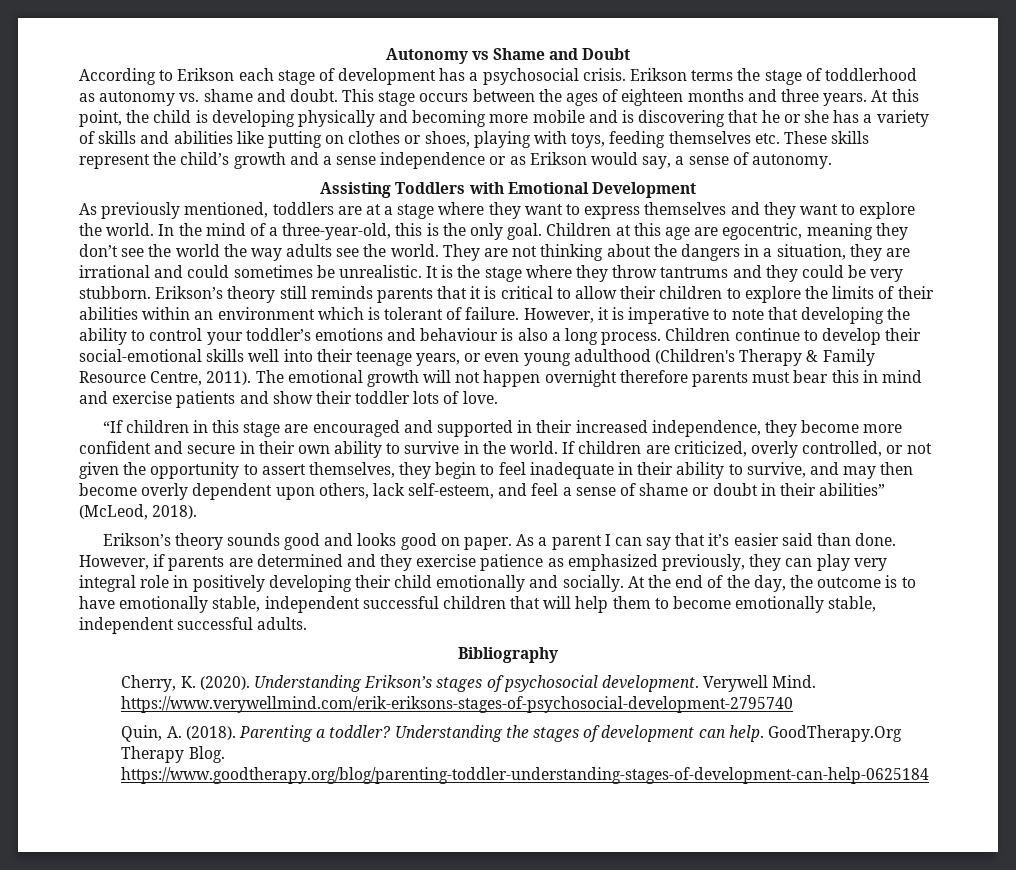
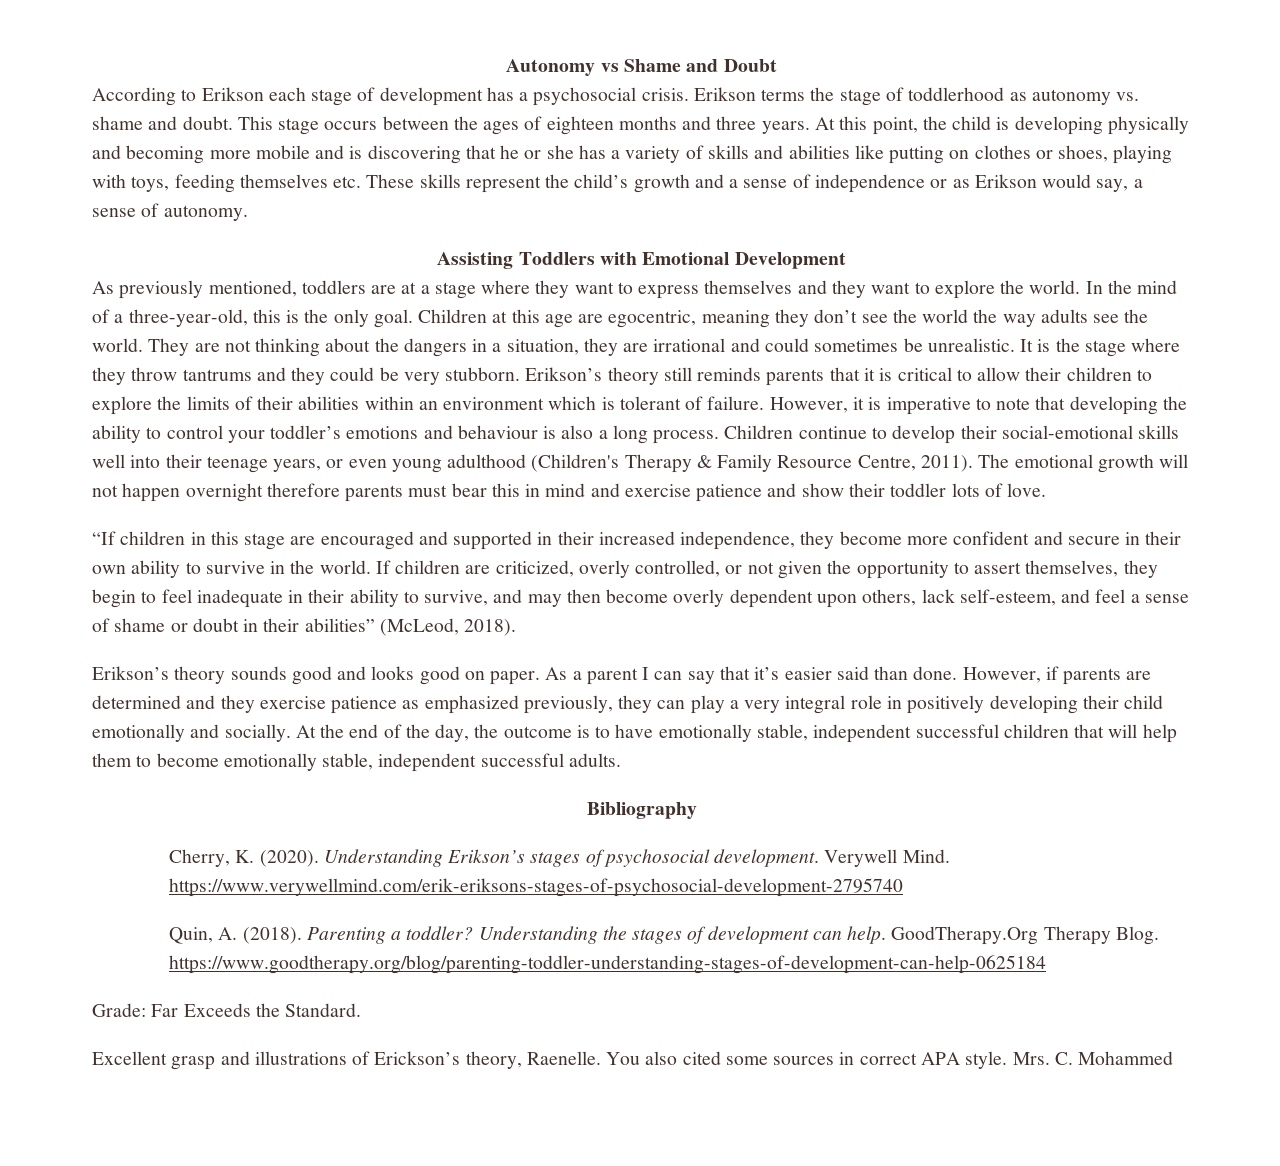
- At this point, the child is developing physically and becoming more mobile and is discovering that he or she has a variety of skills and abilities like putting on clothes or shoes, playing with toys, feeding themselves etc. These skills represent the child’s growth and a sense independence or as Erikson would say, a sense of autonomy.
+ At this point, the child is developing physically and becoming more mobile and is discovering that he or she has a variety of skills and abilities like putting on clothes or shoes, playing with toys, feeding themselves etc. These skills represent the child’s growth and a sense of independence or as Erikson would say, a sense of autonomy.
- The emotional growth will not happen overnight therefore parents must bear this in mind and exercise patients and show their toddler lots of love.
+ The emotional growth will not happen overnight therefore parents must bear this in mind and exercise patience and show their toddler lots of love.
- However, if parents are determined and they exercise patience as emphasized previously, they can play very integral role in positively developing their child emotionally and socially.
+ However, if parents are determined and they exercise patience as emphasized previously, they can play a very integral role in positively developing their child emotionally and socially.
+ Grade: Far Exceeds the Standard.
+ Excellent grasp and illustrations of Erickson’s theory, Raenelle. You also cited some sources in correct APA style. Mrs. C. Mohammed

